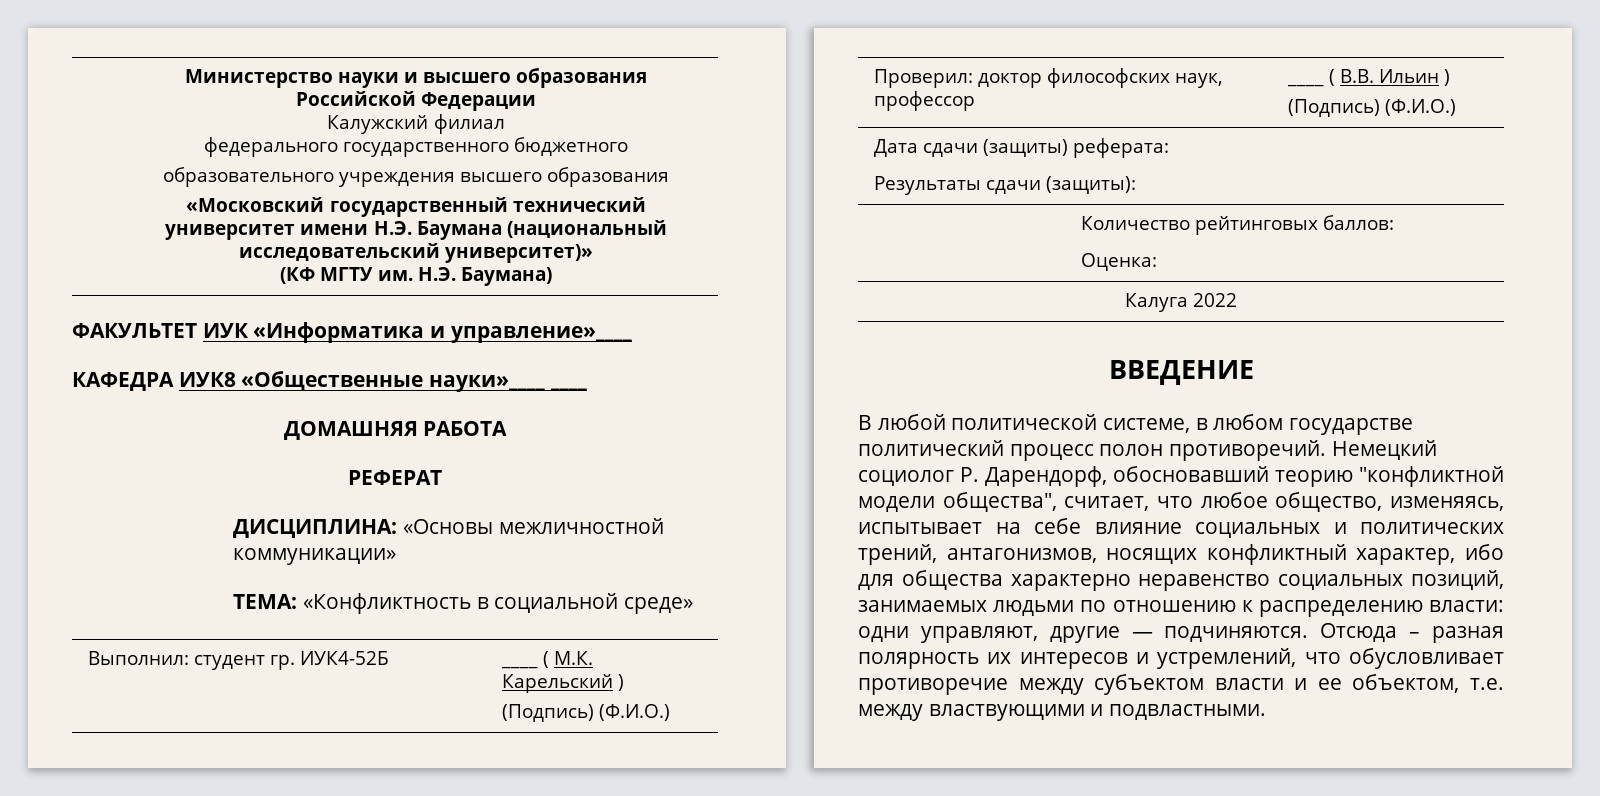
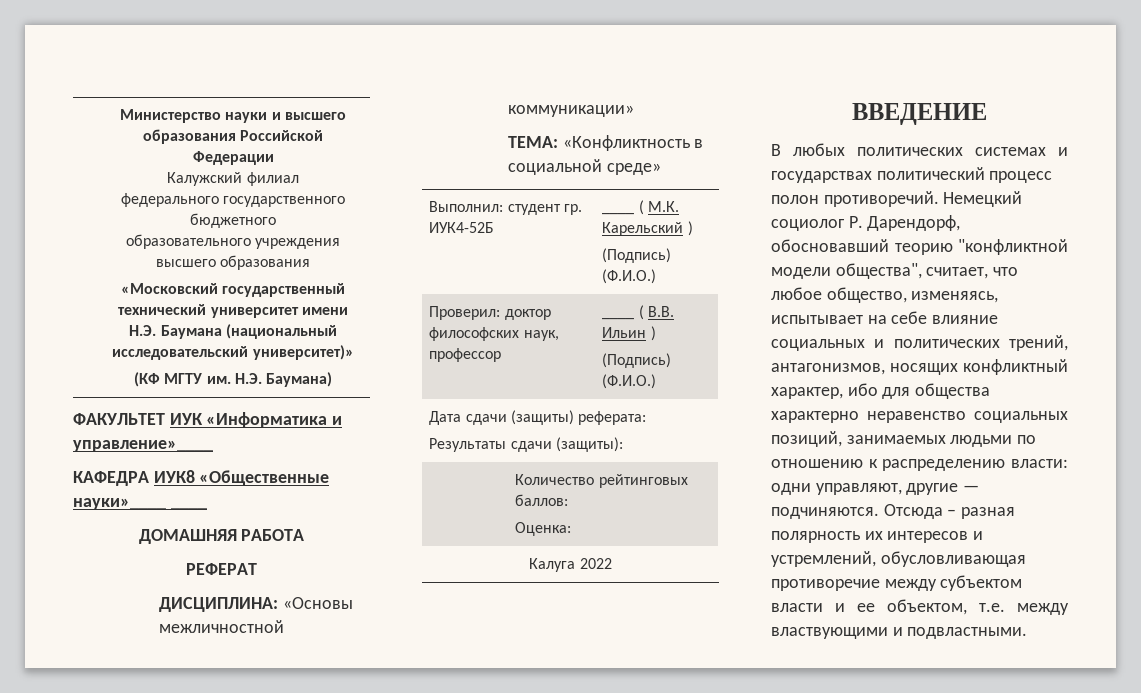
- В любой политической системе, в любом государстве политический процесс полон противоречий.
+ В любых политических системах и государствах политический процесс полон противоречий.
- Отсюда – разная полярность их интересов и устремлений, что обусловливает противоречие между субъектом власти и ее объектом, т.е. между властвующими и подвластными.
+ Отсюда – разная полярность их интересов и устремлений, обусловливающая противоречие между субъектом власти и ее объектом, т.е. между властвующими и подвластными.

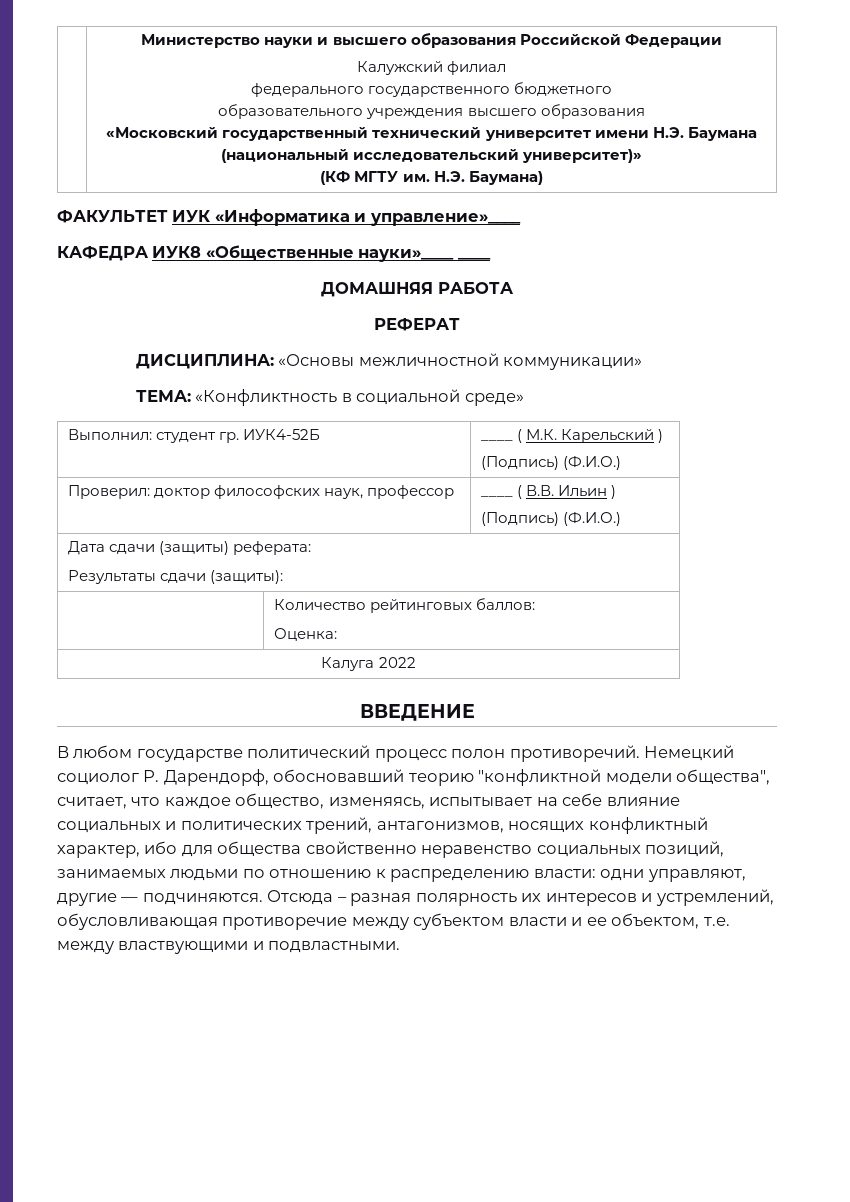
- В любых политических системах и государствах политический процесс полон противоречий.
+ В любом государстве политический процесс полон противоречий.
- Немецкий социолог Р. Дарендорф, обосновавший теорию "конфликтной модели общества", считает, что любое общество, изменяясь, испытывает на себе влияние социальных и политических трений, антагонизмов, носящих конфликтный характер, ибо для общества характерно неравенство социальных позиций, занимаемых людьми по отношению к распределению власти: одни управляют, другие — подчиняются.
+ Немецкий социолог Р. Дарендорф, обосновавший теорию "конфликтной модели общества", считает, что каждое общество, изменяясь, испытывает на себе влияние социальных и политических трений, антагонизмов, носящих конфликтный характер, ибо для общества свойственно неравенство социальных позиций, занимаемых людьми по отношению к распределению власти: одни управляют, другие — подчиняются.

